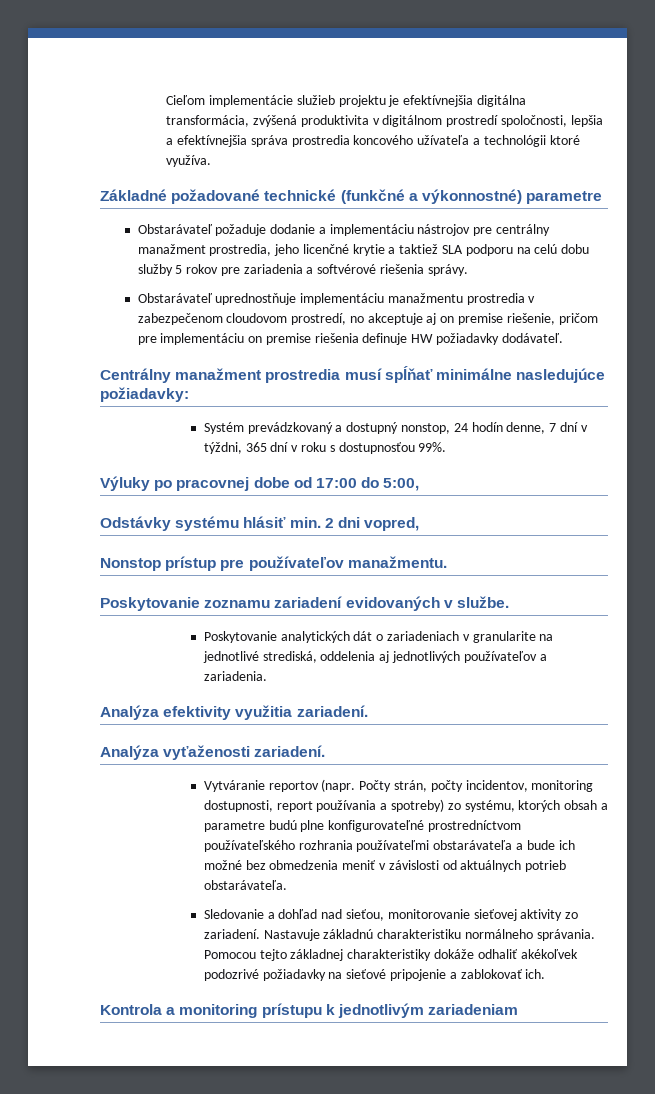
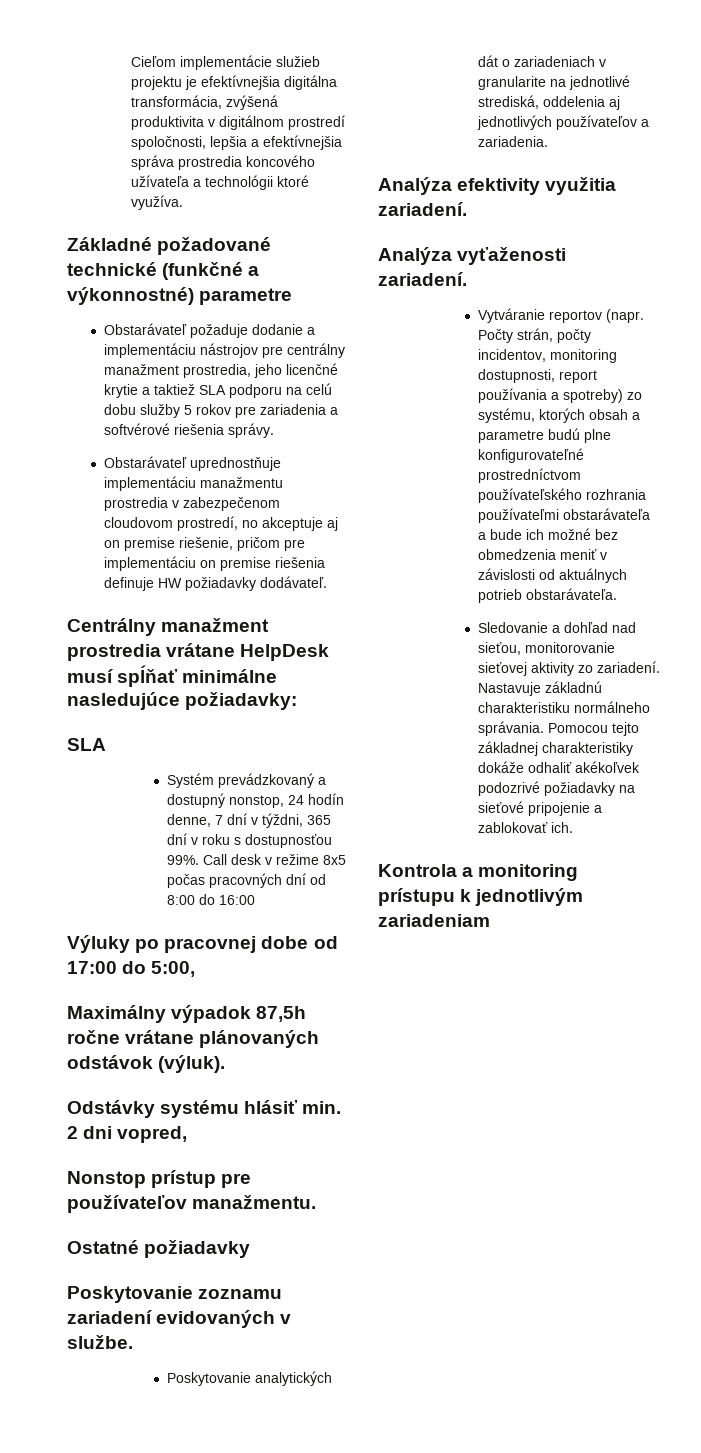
- Centrálny manažment prostredia musí spĺňať minimálne nasledujúce požiadavky:
+ Centrálny manažment prostredia vrátane HelpDesk musí spĺňať minimálne nasledujúce požiadavky:
+ SLA
+ Call desk v režime 8x5 počas pracovných dní od 8:00 do 16:00
+ Maximálny výpadok 87,5h ročne vrátane plánovaných odstávok (výluk).
+ Ostatné požiadavky

